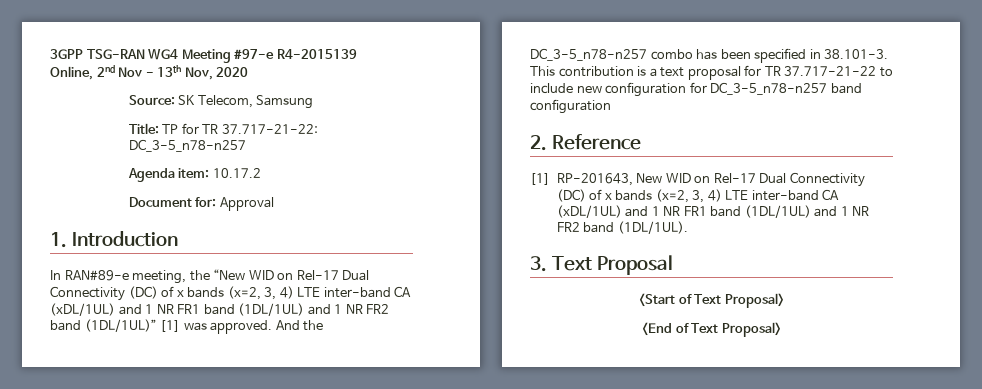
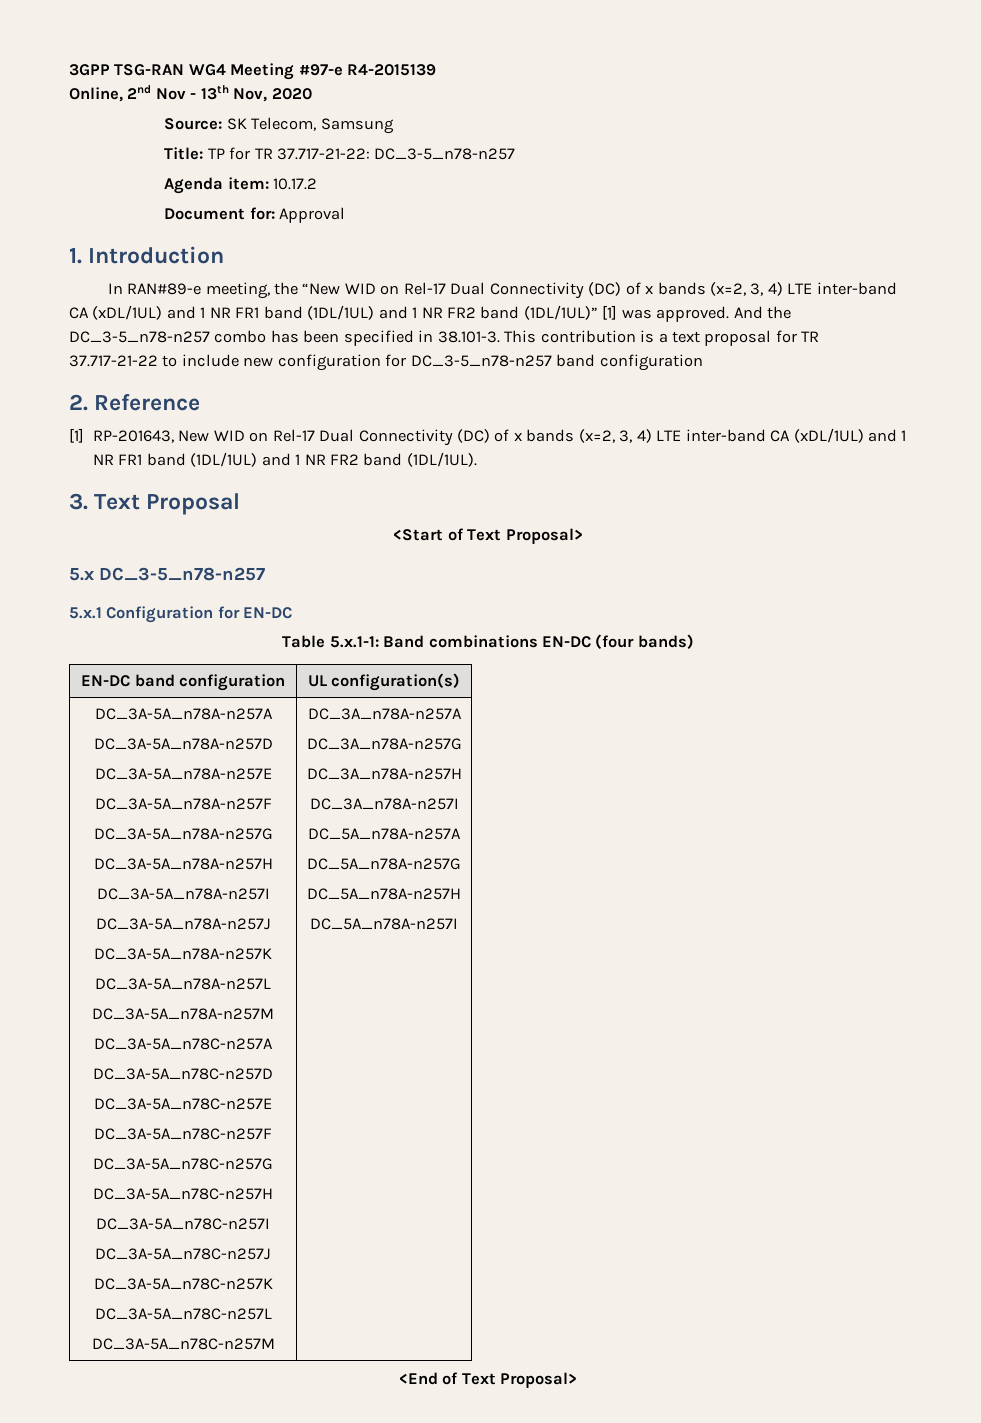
+ 5.x DC_3-5_n78-n257
+ 5.x.1 Configuration for EN-DC
+ Table 5.x.1-1: Band combinations EN-DC (four bands)
+ EN-DC band configuration | UL configuration(s)
+ DC_3A-5A_n78A-n257A
+ DC_3A-5A_n78A-n257D
+ DC_3A-5A_n78A-n257E
+ DC_3A-5A_n78A-n257F
+ DC_3A-5A_n78A-n257G
+ DC_3A-5A_n78A-n257H
+ DC_3A-5A_n78A-n257I
+ DC_3A-5A_n78A-n257J
+ DC_3A-5A_n78A-n257K
+ DC_3A-5A_n78A-n257L
+ DC_3A-5A_n78A-n257M
+ DC_3A-5A_n78C-n257A
+ DC_3A-5A_n78C-n257D
+ DC_3A-5A_n78C-n257E
+ DC_3A-5A_n78C-n257F
+ DC_3A-5A_n78C-n257G
+ DC_3A-5A_n78C-n257H
+ DC_3A-5A_n78C-n257I
+ DC_3A-5A_n78C-n257J
+ DC_3A-5A_n78C-n257K
+ DC_3A-5A_n78C-n257L
+ DC_3A-5A_n78C-n257M | DC_3A_n78A-n257A
+ DC_3A_n78A-n257G
+ DC_3A_n78A-n257H
+ DC_3A_n78A-n257I
+ DC_5A_n78A-n257A
+ DC_5A_n78A-n257G
+ DC_5A_n78A-n257H
+ DC_5A_n78A-n257I

